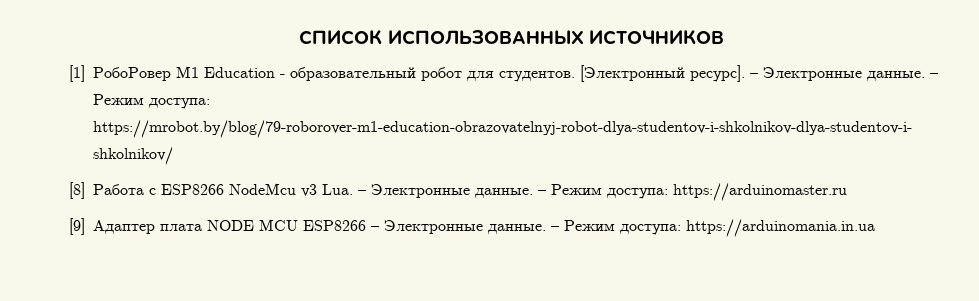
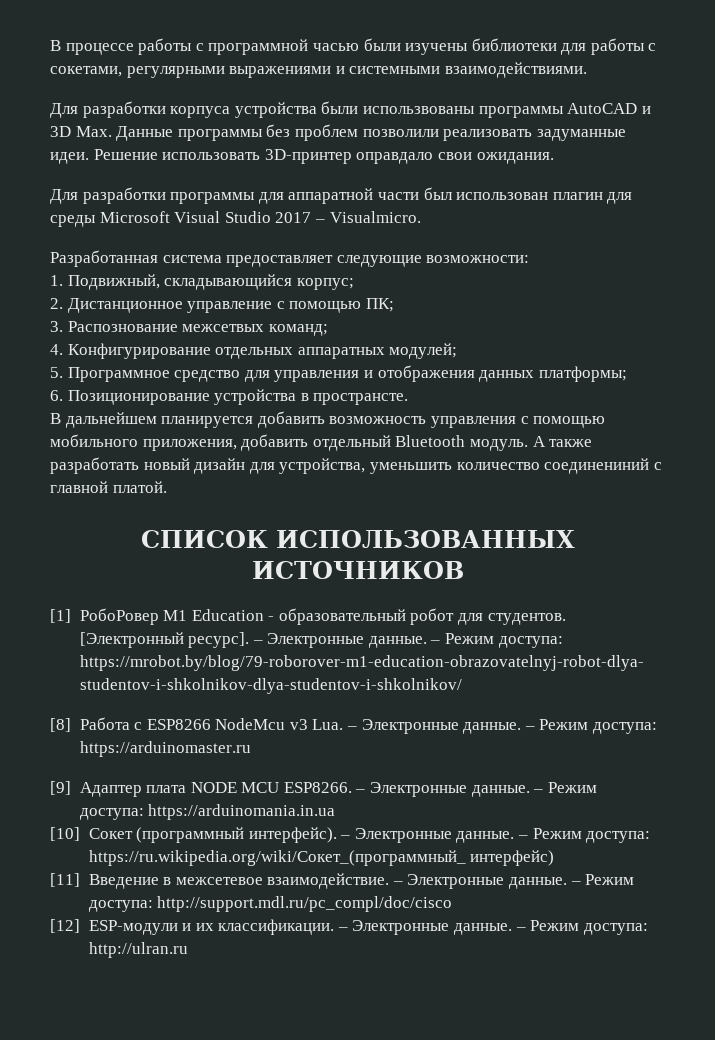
+ В процессе работы с программной часью были изучены библиотеки для работы с сокетами, регулярными выражениями и системными взаимодействиями.
+ Для разработки корпуса устройства были использвованы программы AutoCAD и 3D Max. Данные программы без проблем позволили реализовать задуманные идеи. Решение использовать 3D-принтер оправдало свои ожидания.
+ Для разработки программы для аппаратной части был использован плагин для среды Microsoft Visual Studio 2017 – Visualmicro.
+ Разработанная система предоставляет следующие возможности:
+ 1. Подвижный, складывающийся корпус;
+ 2. Дистанционное управление с помощью ПК;
+ 3. Распознование межсетвых команд;
+ 4. Конфигурирование отдельных аппаратных модулей;
+ 5. Программное средство для управления и отображения данных платформы;
+ 6. Позиционирование устройства в пространсте.
+ В дальнейшем планируется добавить возможность управления с помощью мобильного приложения, добавить отдельный Bluetooth модуль. А также разработать новый дизайн для устройства, уменьшить количество соединениний с главной платой.
- [9] Адаптер плата NODE MCU ESP8266 – Электронные данные.
+ [9] Адаптер плата NODE MCU ESP8266. – Электронные данные.
+ [10] Сокет (программный интерфейс). – Электронные данные. – Режим доступа: https://ru.wikipedia.org/wiki/Сокет_(программный_ интерфейс)
+ [11] Введение в межсетевое взаимодействие. – Электронные данные. – Режим доступа: http://support.mdl.ru/pc_compl/doc/cisco
+ [12] ESP-модули и их классификации. – Электронные данные. – Режим доступа: http://ulran.ru

